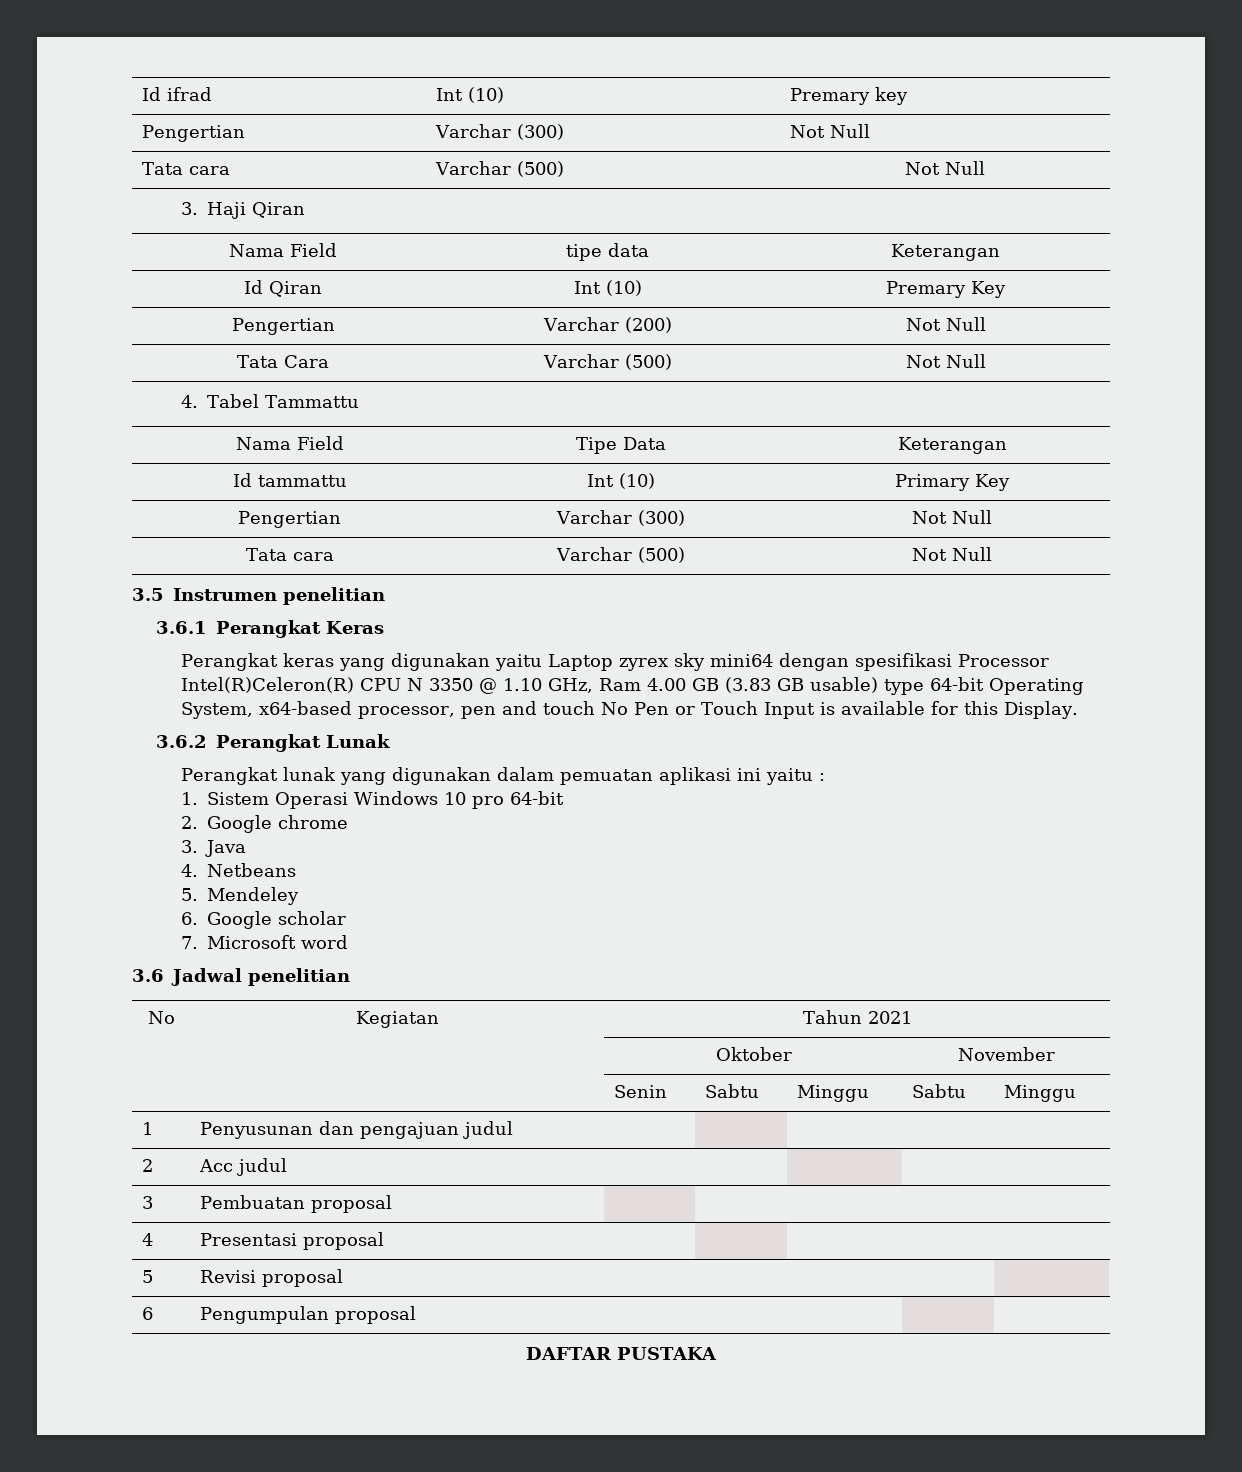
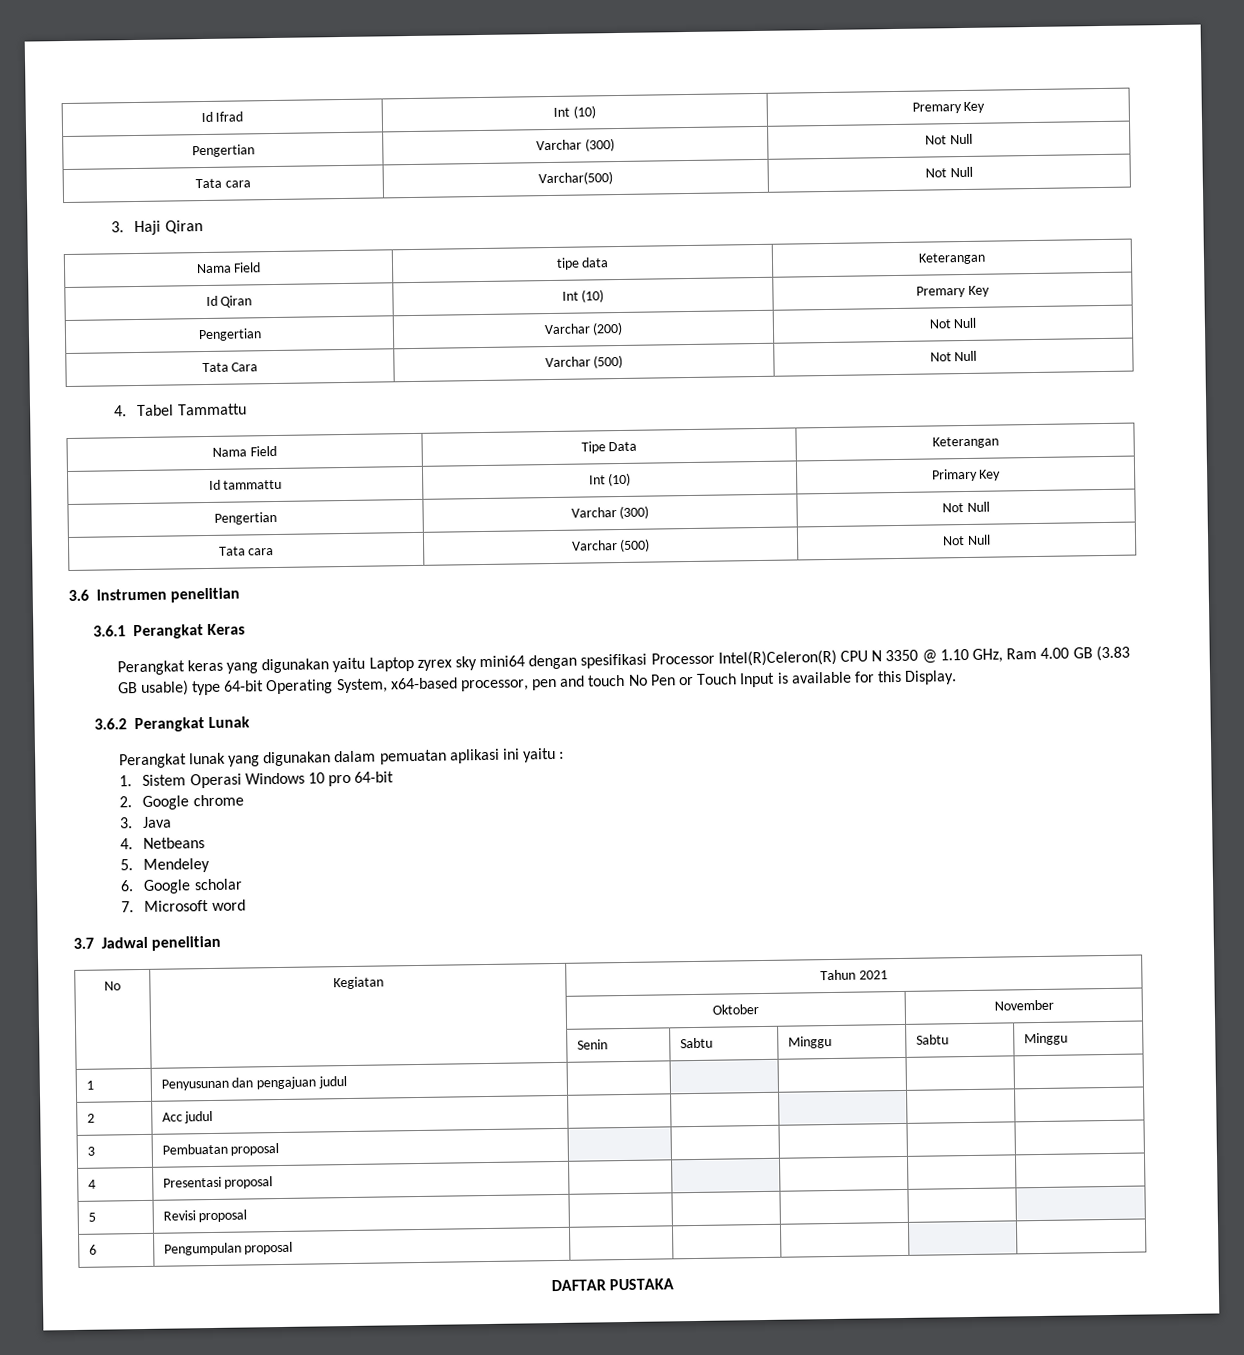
- Id ifrad | Int (10) | Premary key
+ Id Ifrad | Int (10) | Premary Key
  Pengertian | Varchar (300) | Not Null
- Tata cara | Varchar (500) | Not Null
+ Tata cara | Varchar(500) | Not Null
- 3.5 Instrumen penelitian
+ 3.6 Instrumen penelitian
- 3.6 Jadwal penelitian
+ 3.7 Jadwal penelitian

